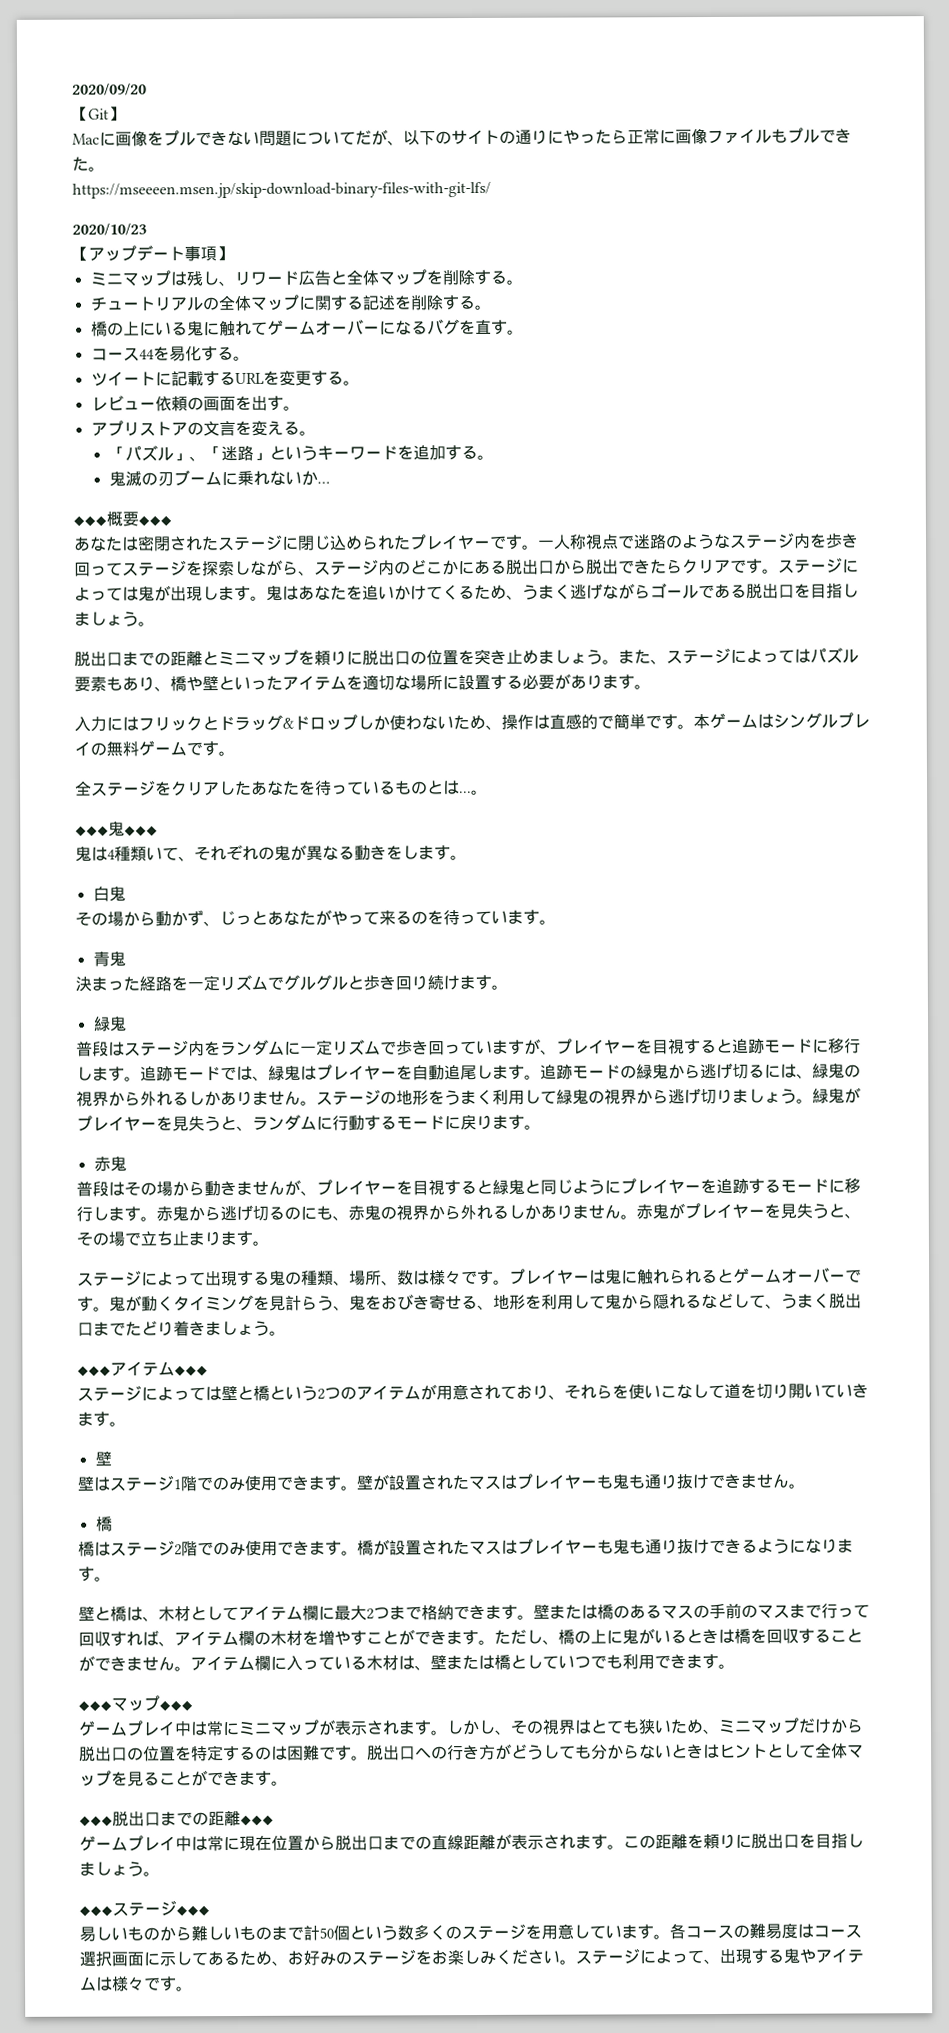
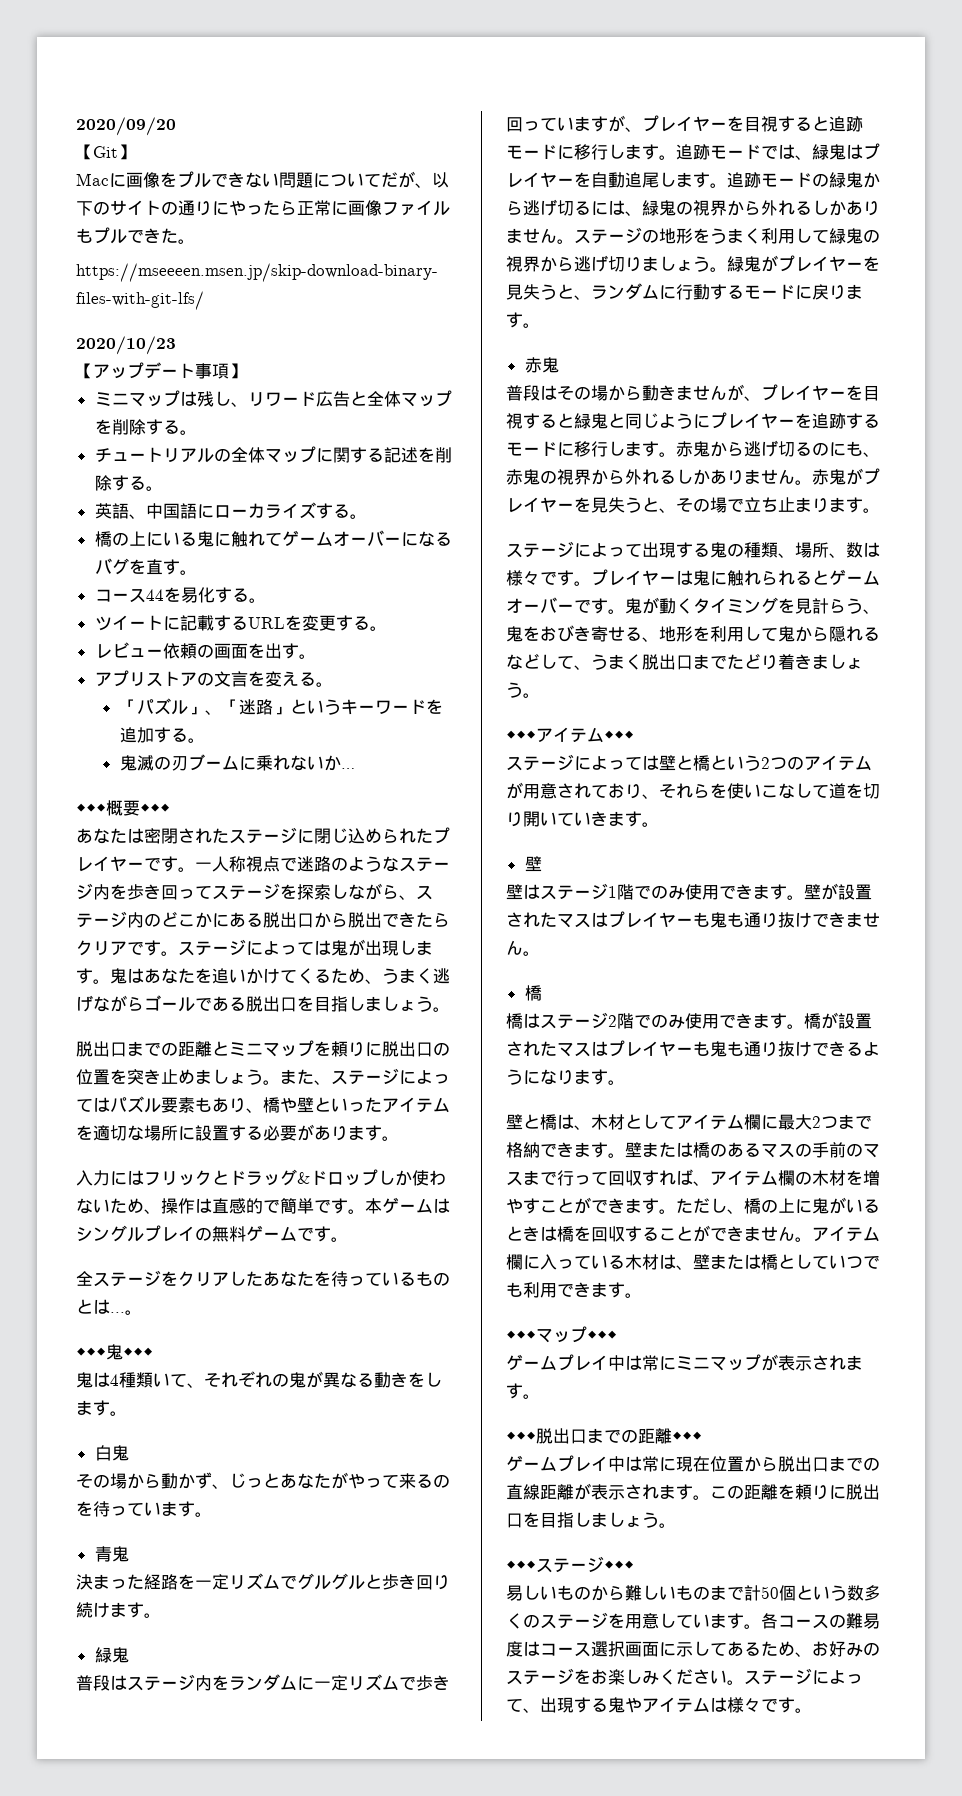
+ 英語、中国語にローカライズする。
- しかし、その視界はとても狭いため、ミニマップだけから脱出口の位置を特定するのは困難です。脱出口への行き方がどうしても分からないときはヒントとして全体マップを見ることができます。

